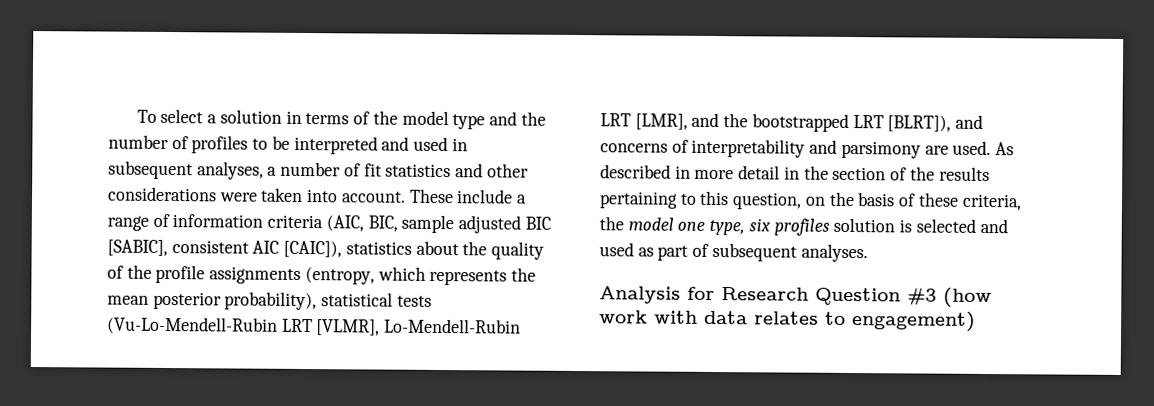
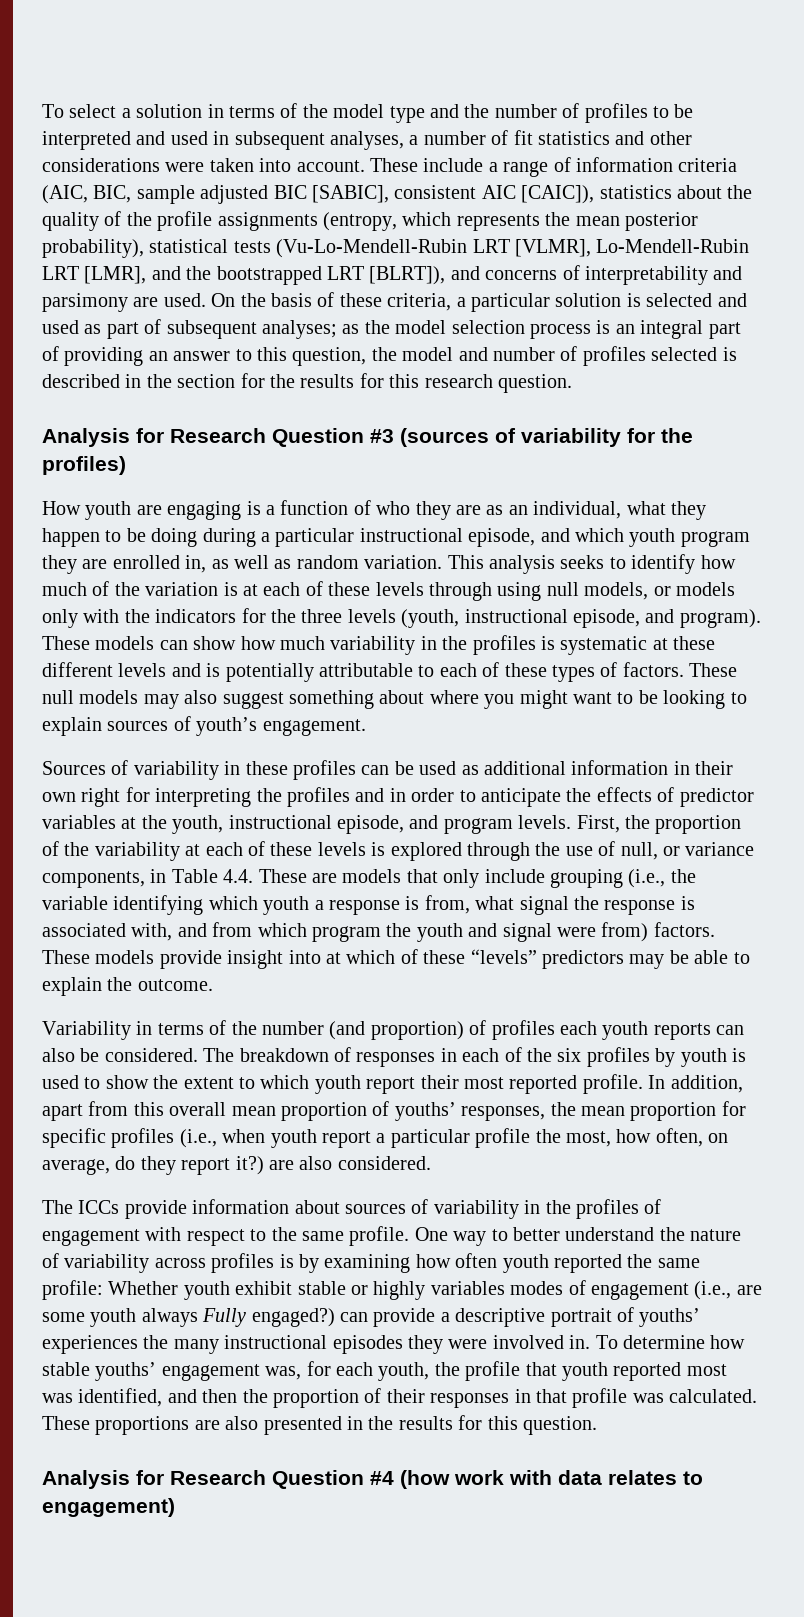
- As described in more detail in the section of the results pertaining to this question, on the basis of these criteria, the model one type, six profiles solution is selected and used as part of subsequent analyses.
+ On the basis of these criteria, a particular solution is selected and used as part of subsequent analyses; as the model selection process is an integral part of providing an answer to this question, the model and number of profiles selected is described in the section for the results for this research question.
- Analysis for Research Question #3 (how work with data relates to engagement)
+ Analysis for Research Question #3 (sources of variability for the profiles)
+ How youth are engaging is a function of who they are as an individual, what they happen to be doing during a particular instructional episode, and which youth program they are enrolled in, as well as random variation. This analysis seeks to identify how much of the variation is at each of these levels through using null models, or models only with the indicators for the three levels (youth, instructional episode, and program). These models can show how much variability in the profiles is systematic at these different levels and is potentially attributable to each of these types of factors. These null models may also suggest something about where you might want to be looking to explain sources of youth’s engagement.
+ Sources of variability in these profiles can be used as additional information in their own right for interpreting the profiles and in order to anticipate the effects of predictor variables at the youth, instructional episode, and program levels. First, the proportion of the variability at each of these levels is explored through the use of null, or variance components, in Table 4.4. These are models that only include grouping (i.e., the variable identifying which youth a response is from, what signal the response is associated with, and from which program the youth and signal were from) factors. These models provide insight into at which of these “levels” predictors may be able to explain the outcome.
+ Variability in terms of the number (and proportion) of profiles each youth reports can also be considered. The breakdown of responses in each of the six profiles by youth is used to show the extent to which youth report their most reported profile. In addition, apart from this overall mean proportion of youths’ responses, the mean proportion for specific profiles (i.e., when youth report a particular profile the most, how often, on average, do they report it?) are also considered.
+ The ICCs provide information about sources of variability in the profiles of engagement with respect to the same profile. One way to better understand the nature of variability across profiles is by examining how often youth reported the same profile: Whether youth exhibit stable or highly variables modes of engagement (i.e., are some youth always Fully engaged?) can provide a descriptive portrait of youths’ experiences the many instructional episodes they were involved in. To determine how stable youths’ engagement was, for each youth, the profile that youth reported most was identified, and then the proportion of their responses in that profile was calculated. These proportions are also presented in the results for this question.
+ Analysis for Research Question #4 (how work with data relates to engagement)

